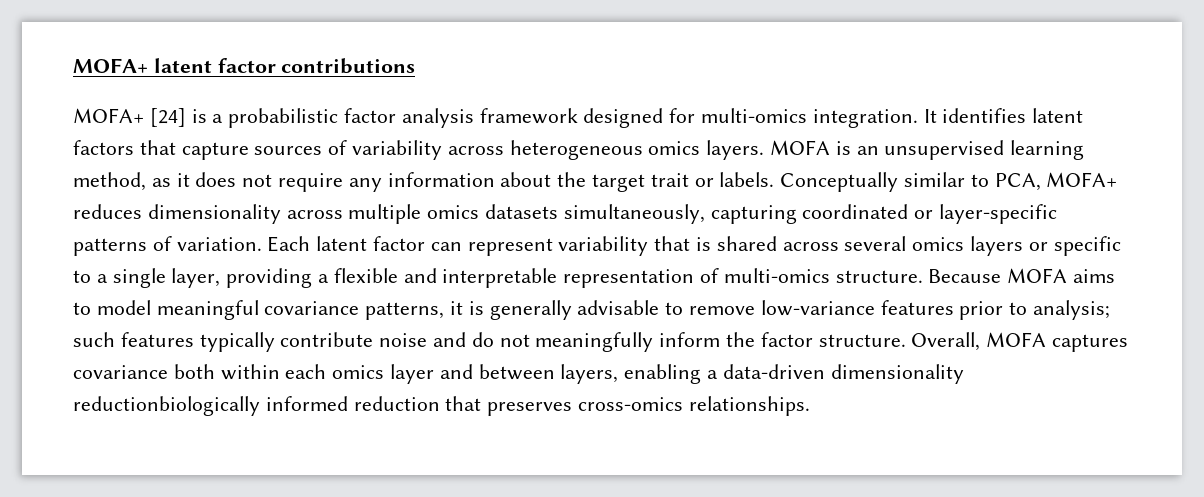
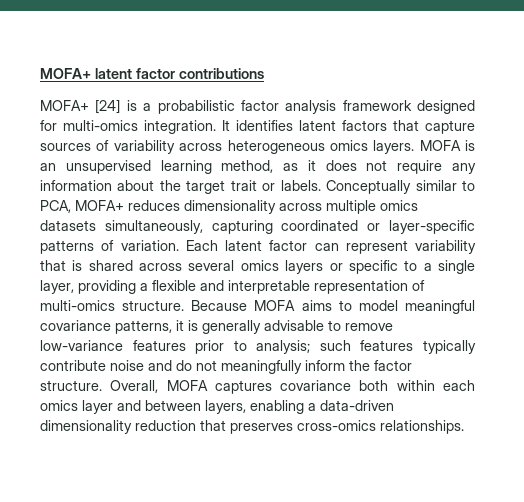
- Overall, MOFA captures covariance both within each omics layer and between layers, enabling a data-driven dimensionality reductionbiologically informed reduction that preserves cross-omics relationships.
+ Overall, MOFA captures covariance both within each omics layer and between layers, enabling a data-driven dimensionality reduction that preserves cross-omics relationships.

